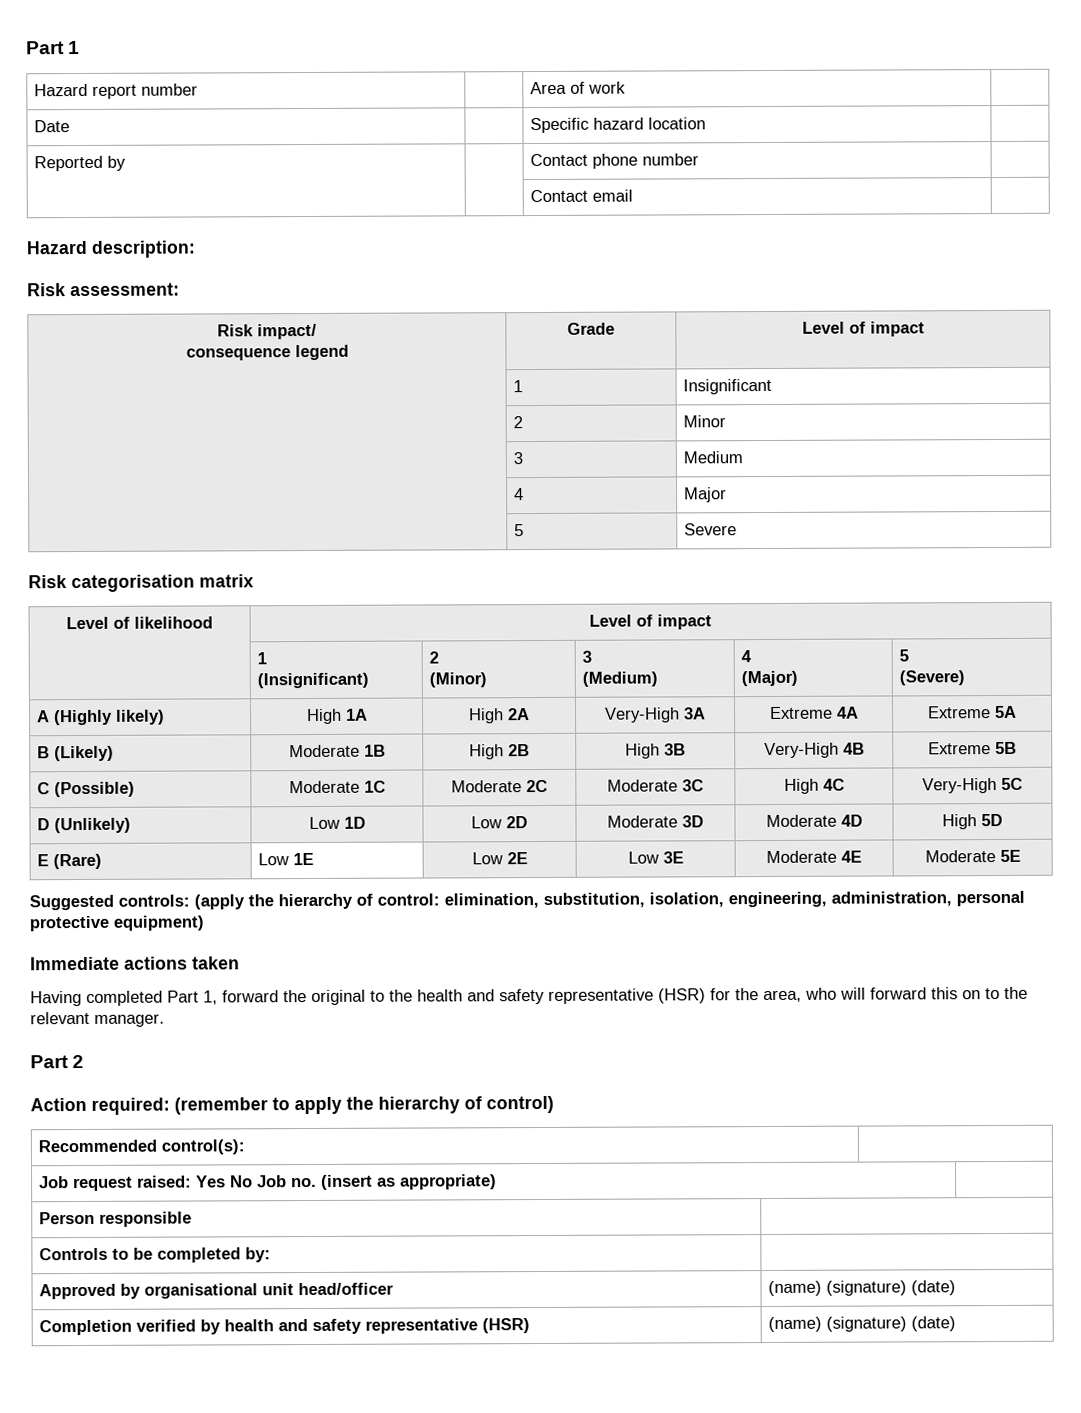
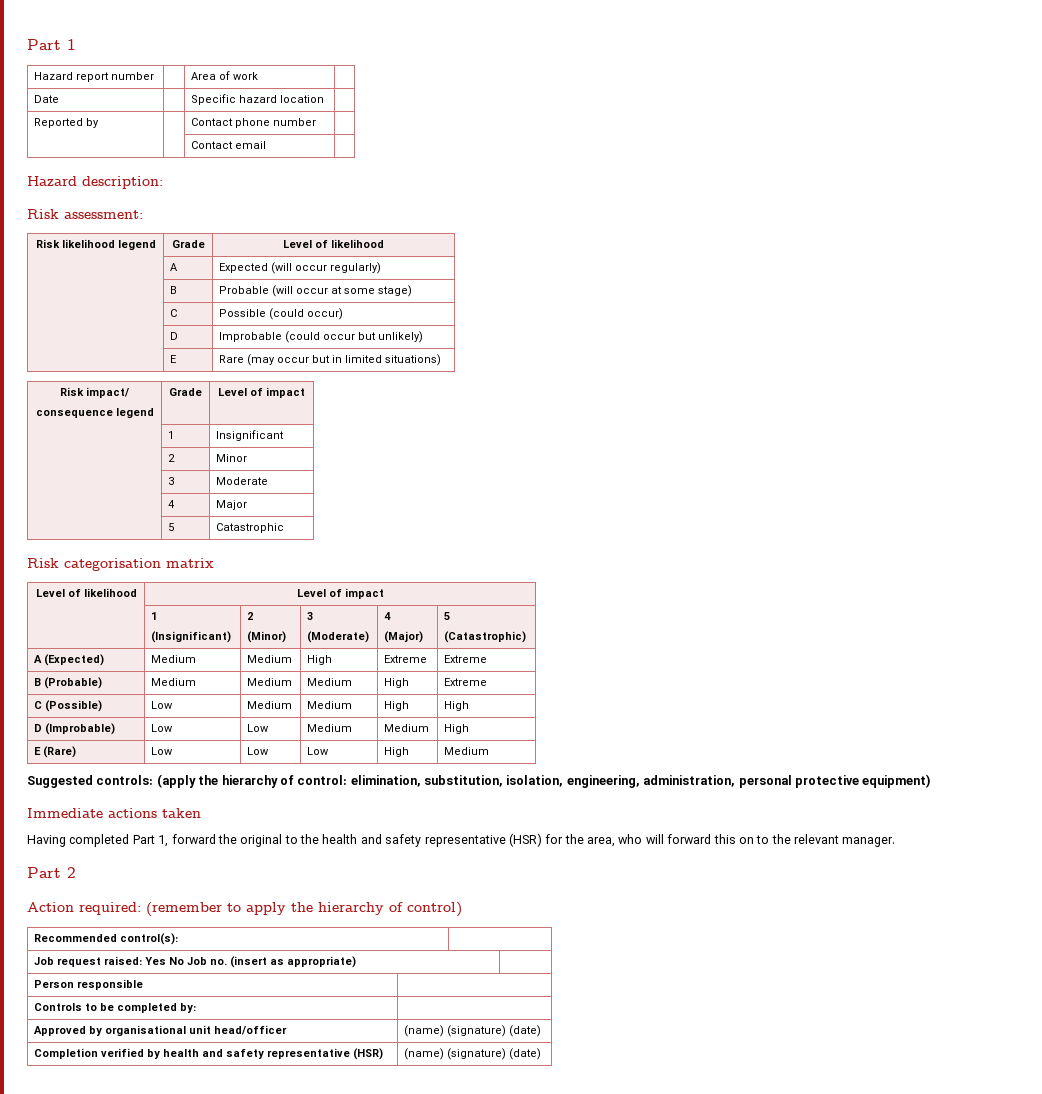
+ Risk likelihood legend | Grade | Level of likelihood
+ | A | Expected (will occur regularly)
+ | B | Probable (will occur at some stage)
+ | C | Possible (could occur)
+ | D | Improbable (could occur but unlikely)
+ | E | Rare (may occur but in limited situations)
- | 3 | Medium
+ | 3 | Moderate
- | 5 | Severe
+ | 5 | Catastrophic
  Level of likelihood | Level of impact
  | 1
  (Insignificant) | 2
  (Minor) | 3
- (Medium) | 4
+ (Moderate) | 4
  (Major) | 5
- (Severe)
- A (Highly likely) | High 1A | High 2A | Very-High 3A | Extreme 4A | Extreme 5A
- B (Likely) | Moderate 1B | High 2B | High 3B | Very-High 4B | Extreme 5B
- C (Possible) | Moderate 1C | Moderate 2C | Moderate 3C | High 4C | Very-High 5C
- D (Unlikely) | Low 1D | Low 2D | Moderate 3D | Moderate 4D | High 5D
+ (Catastrophic)
+ A (Expected) | Medium | Medium | High | Extreme | Extreme
+ B (Probable) | Medium | Medium | Medium | High | Extreme
+ C (Possible) | Low | Medium | Medium | High | High
+ D (Improbable) | Low | Low | Medium | Medium | High
- E (Rare) | Low 1E | Low 2E | Low 3E | Moderate 4E | Moderate 5E
+ E (Rare) | Low | Low | Low | High | Medium

